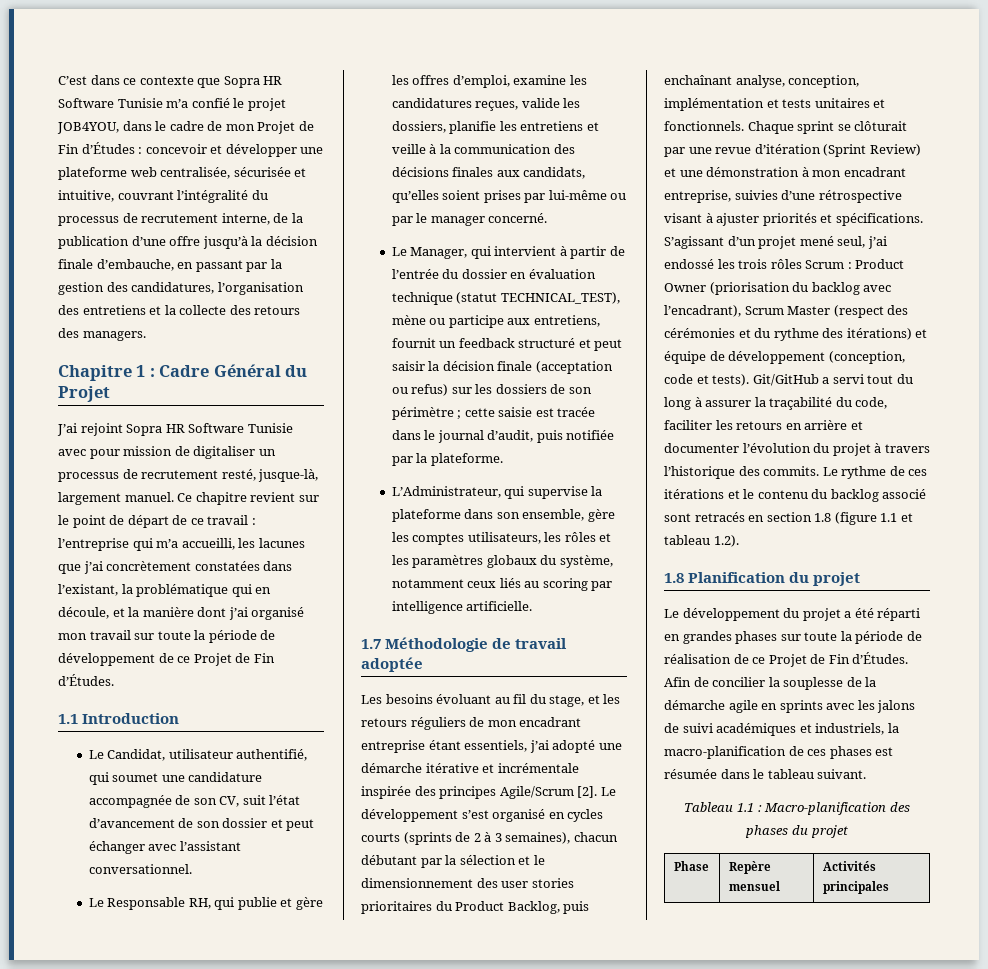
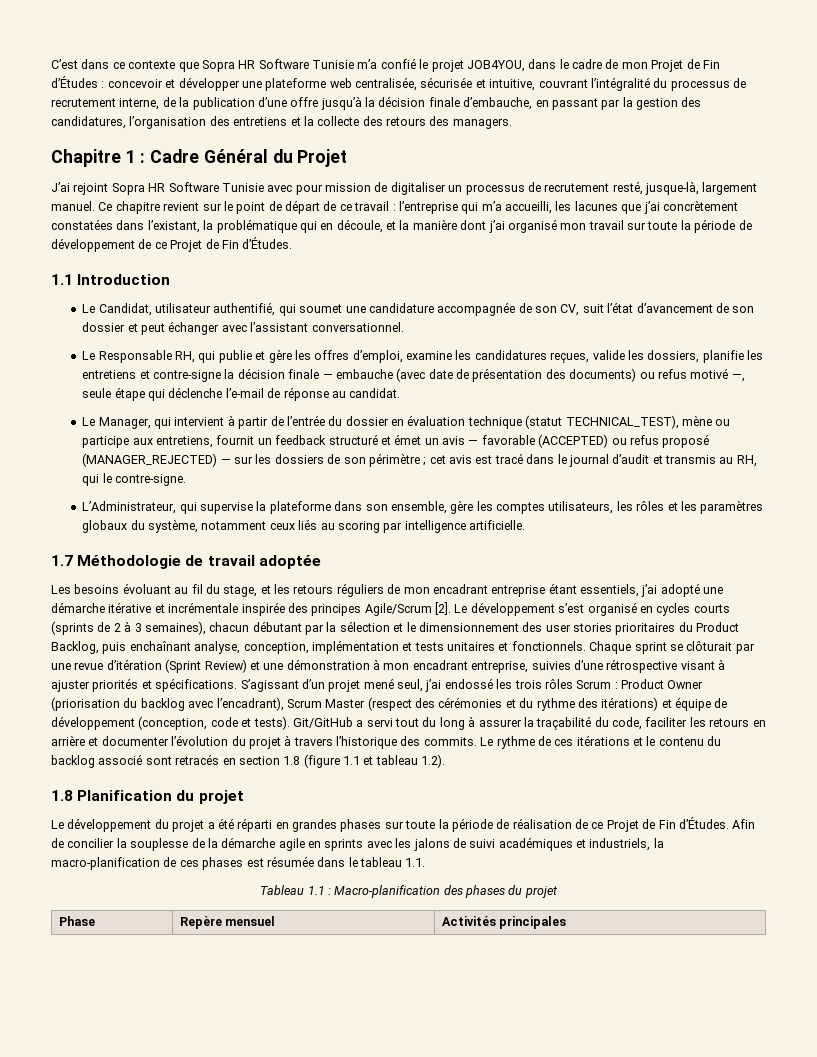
- Le Responsable RH, qui publie et gère les offres d’emploi, examine les candidatures reçues, valide les dossiers, planifie les entretiens et veille à la communication des décisions finales aux candidats, qu’elles soient prises par lui-même ou par le manager concerné.
+ Le Responsable RH, qui publie et gère les offres d’emploi, examine les candidatures reçues, valide les dossiers, planifie les entretiens et contre-signe la décision finale — embauche (avec date de présentation des documents) ou refus motivé —, seule étape qui déclenche l’e-mail de réponse au candidat.
- Le Manager, qui intervient à partir de l’entrée du dossier en évaluation technique (statut TECHNICAL_TEST), mène ou participe aux entretiens, fournit un feedback structuré et peut saisir la décision finale (acceptation ou refus) sur les dossiers de son périmètre ; cette saisie est tracée dans le journal d’audit, puis notifiée par la plateforme.
+ Le Manager, qui intervient à partir de l’entrée du dossier en évaluation technique (statut TECHNICAL_TEST), mène ou participe aux entretiens, fournit un feedback structuré et émet un avis — favorable (ACCEPTED) ou refus proposé (MANAGER_REJECTED) — sur les dossiers de son périmètre ; cet avis est tracé dans le journal d’audit et transmis au RH, qui le contre-signe.
- Afin de concilier la souplesse de la démarche agile en sprints avec les jalons de suivi académiques et industriels, la macro-planification de ces phases est résumée dans le tableau suivant.
+ Afin de concilier la souplesse de la démarche agile en sprints avec les jalons de suivi académiques et industriels, la macro-planification de ces phases est résumée dans le tableau 1.1.

